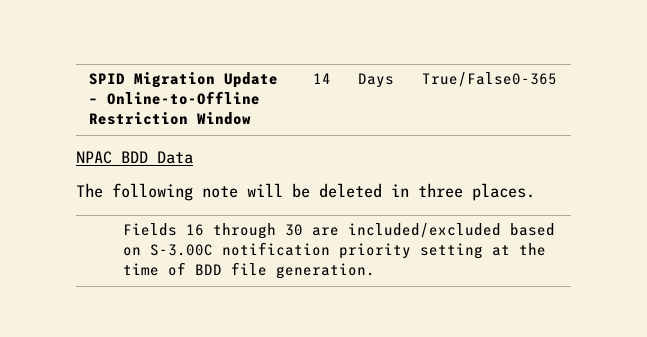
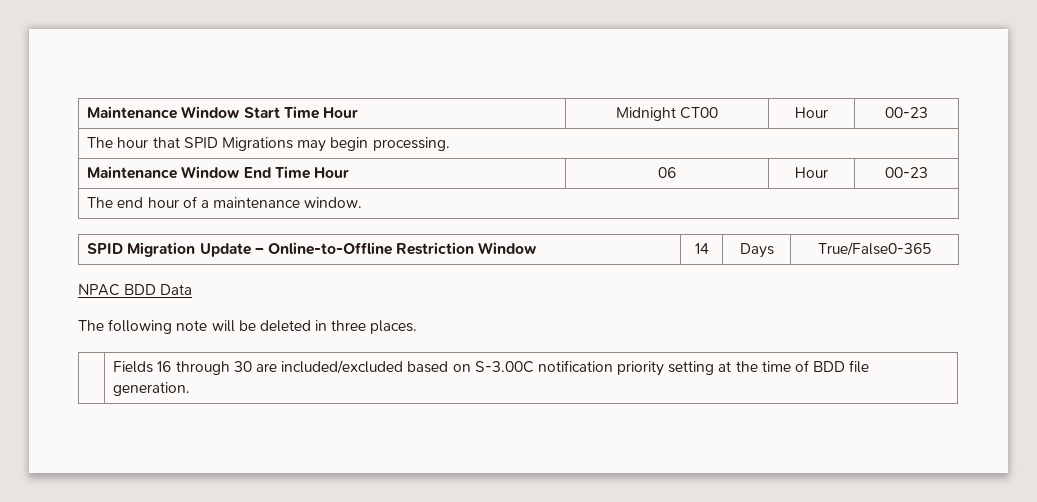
+ Maintenance Window Start Time Hour | Midnight CT00 | Hour | 00-23
+ The hour that SPID Migrations may begin processing.
+ Maintenance Window End Time Hour | 06 | Hour | 00-23
+ The end hour of a maintenance window.

